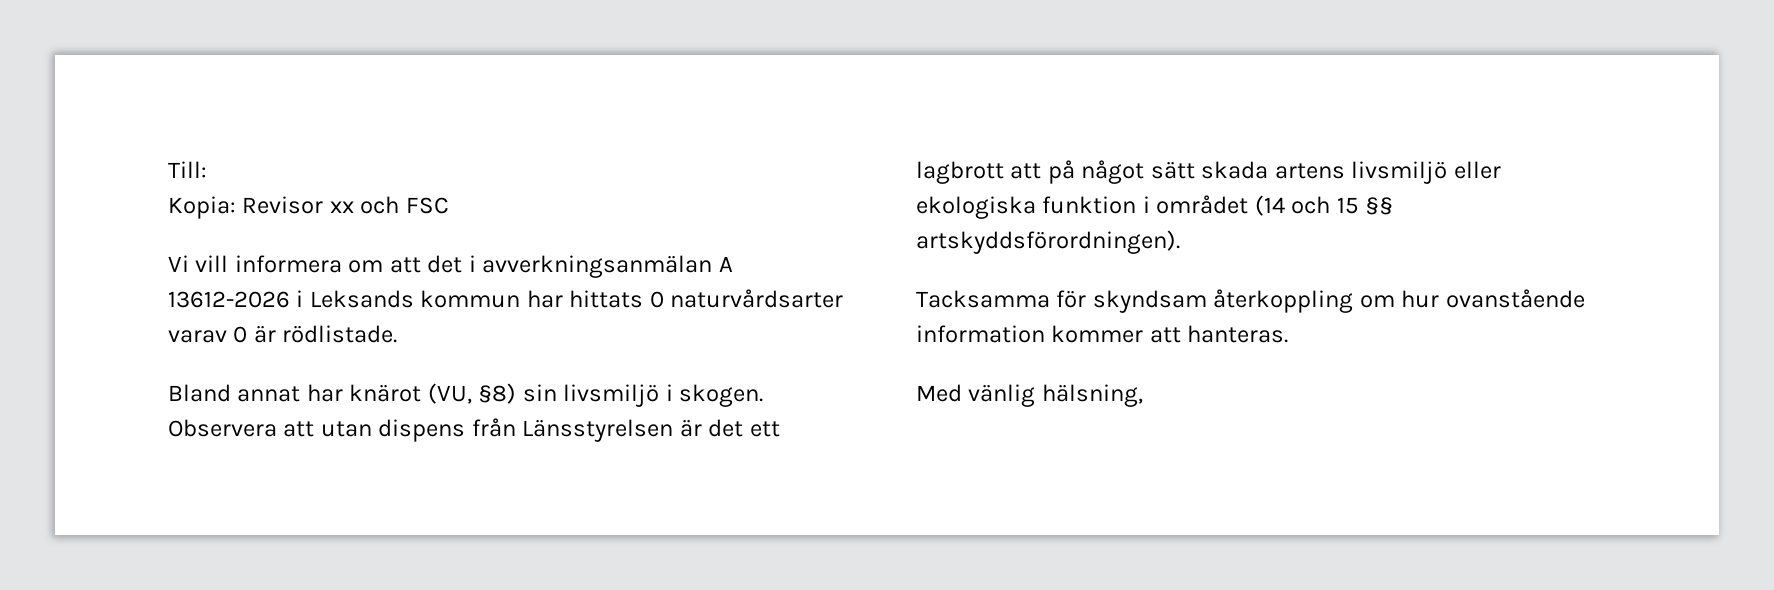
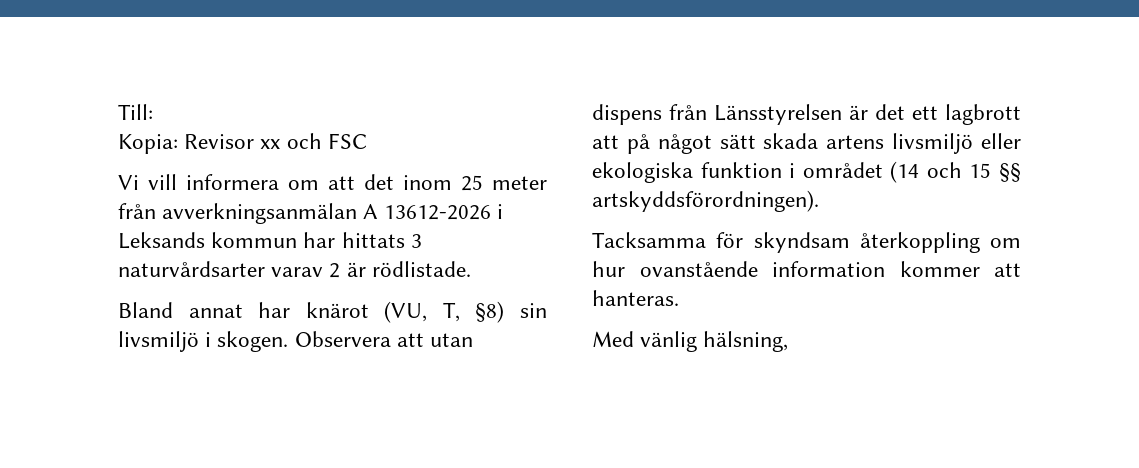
- Vi vill informera om att det i avverkningsanmälan A 13612-2026 i Leksands kommun har hittats 0 naturvårdsarter varav 0 är rödlistade.
+ Vi vill informera om att det inom 25 meter från avverkningsanmälan A 13612-2026 i Leksands kommun har hittats 3 naturvårdsarter varav 2 är rödlistade.
- Bland annat har knärot (VU, §8) sin livsmiljö i skogen.
+ Bland annat har knärot (VU, T, §8) sin livsmiljö i skogen.

